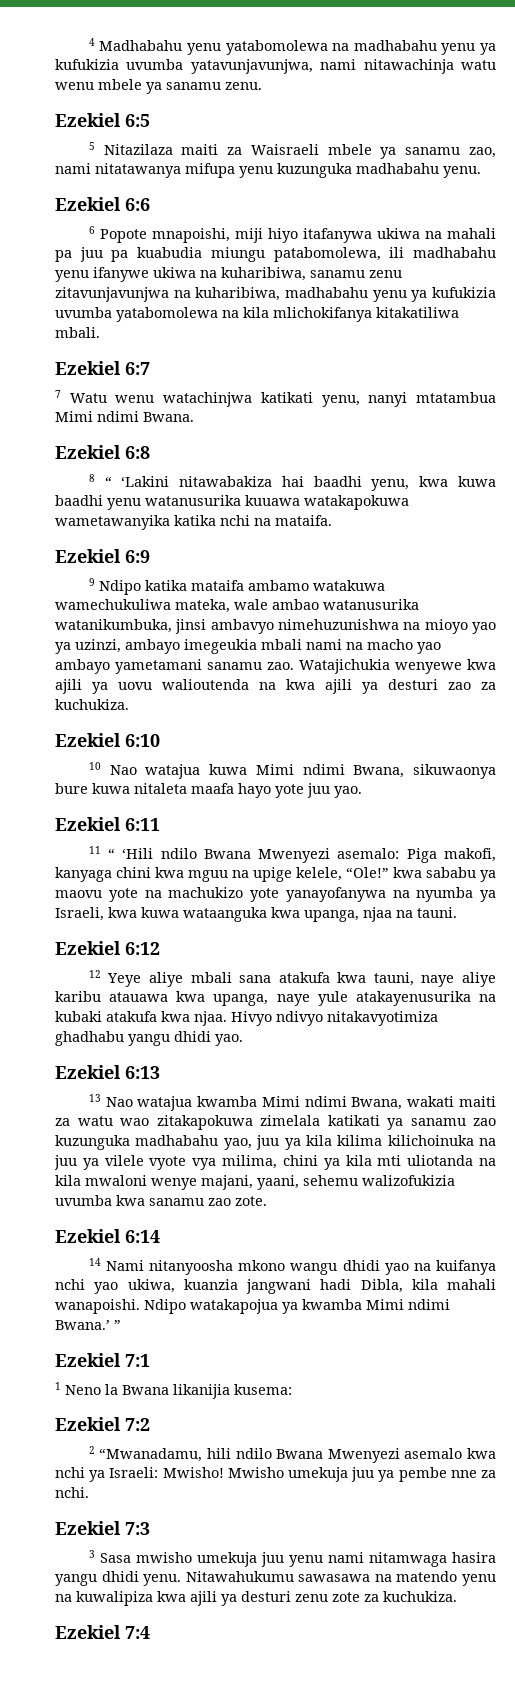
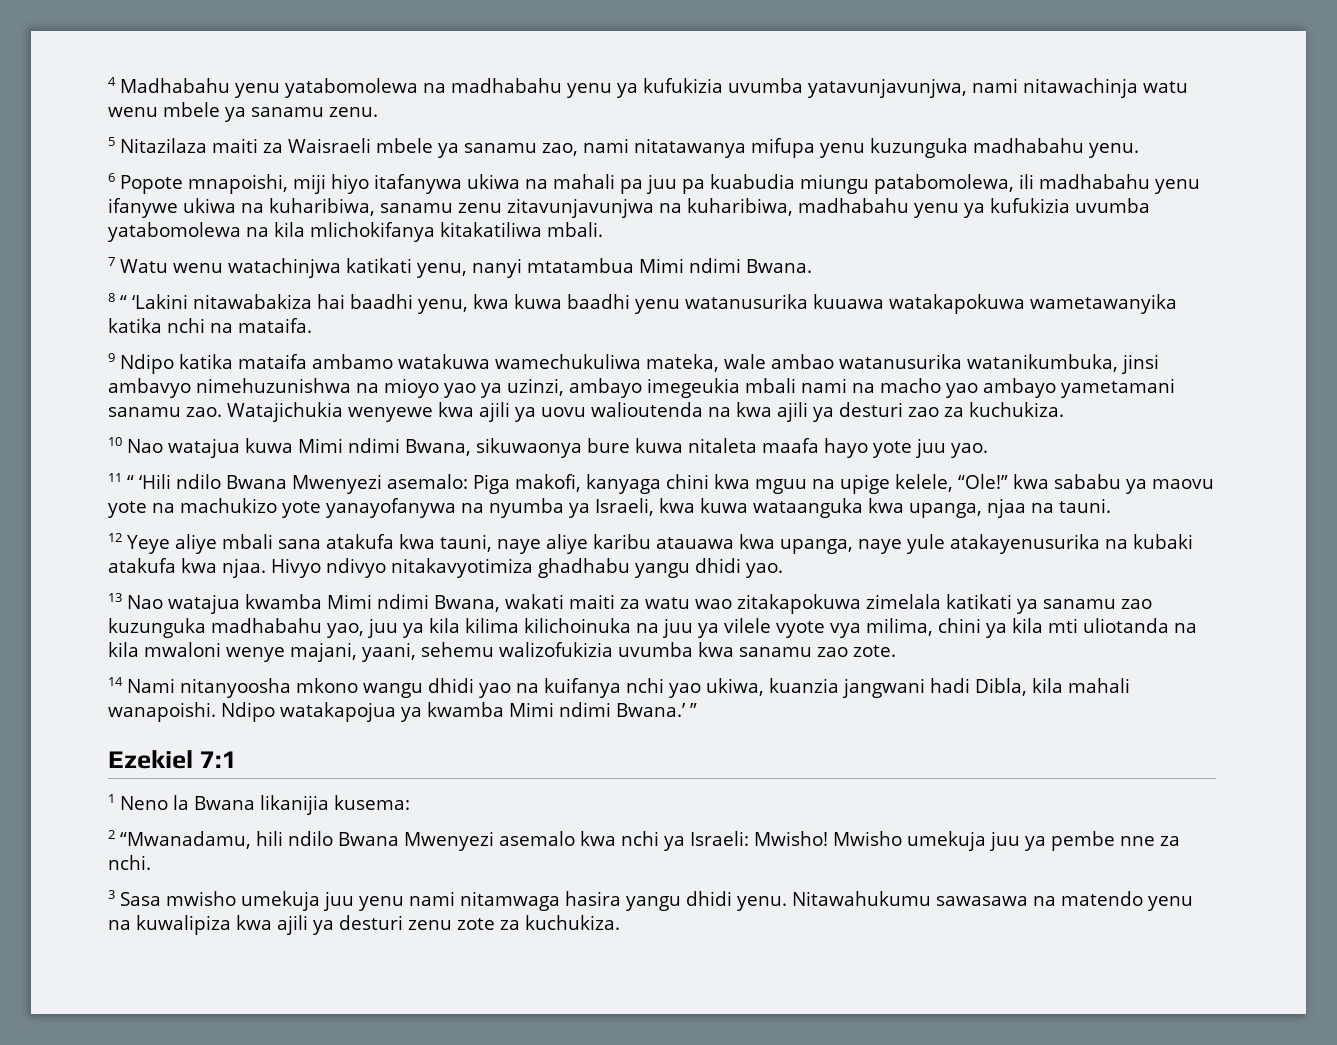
- Ezekiel 6:5
- Ezekiel 6:6
- Ezekiel 6:7
- Ezekiel 6:8
- Ezekiel 6:9
- Ezekiel 6:10
- Ezekiel 6:11
- Ezekiel 6:12
- Ezekiel 6:13
- Ezekiel 6:14
- Ezekiel 7:2
- Ezekiel 7:3
- Ezekiel 7:4

